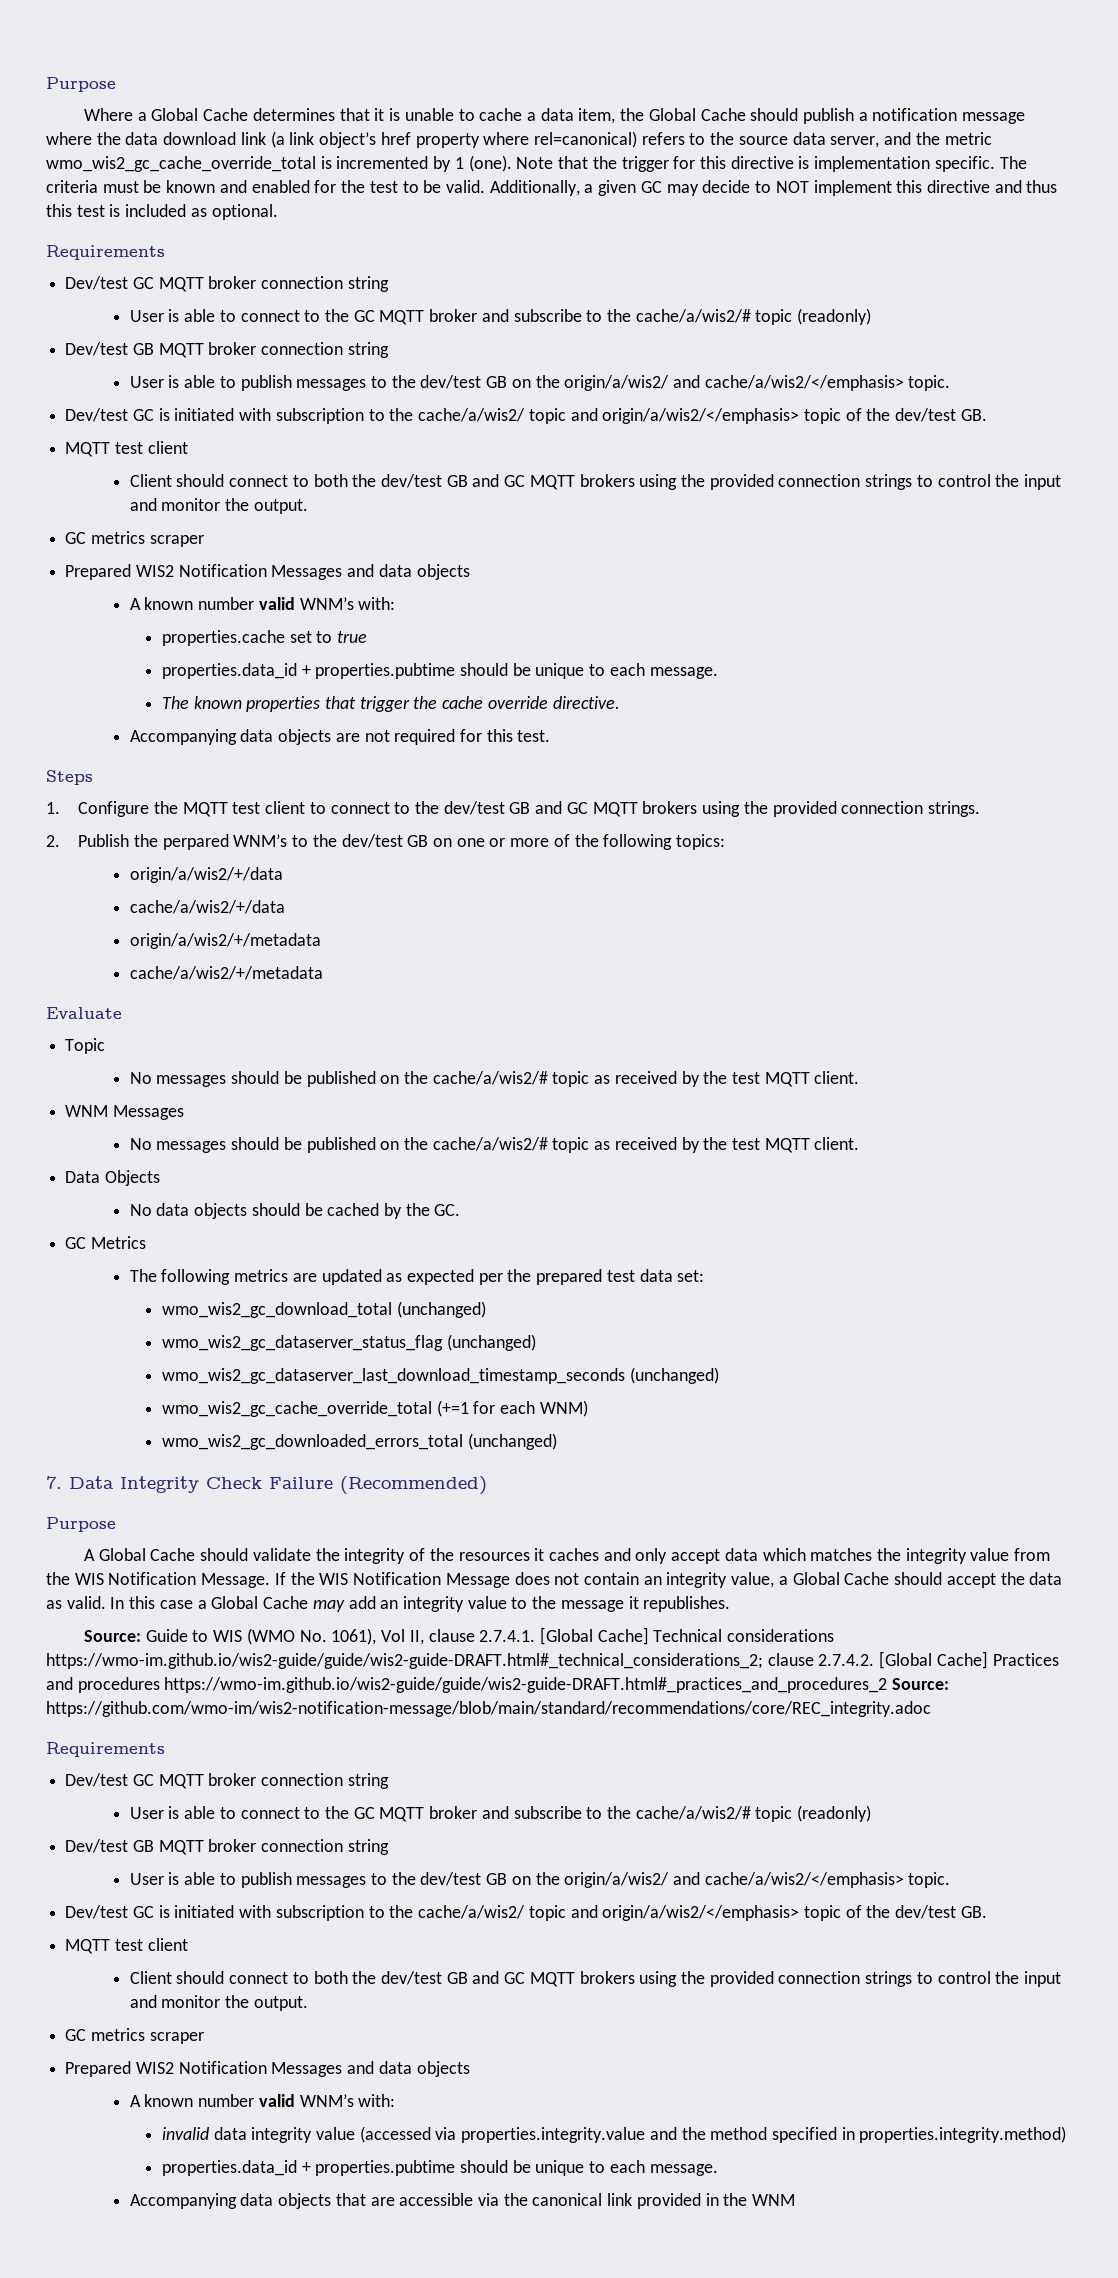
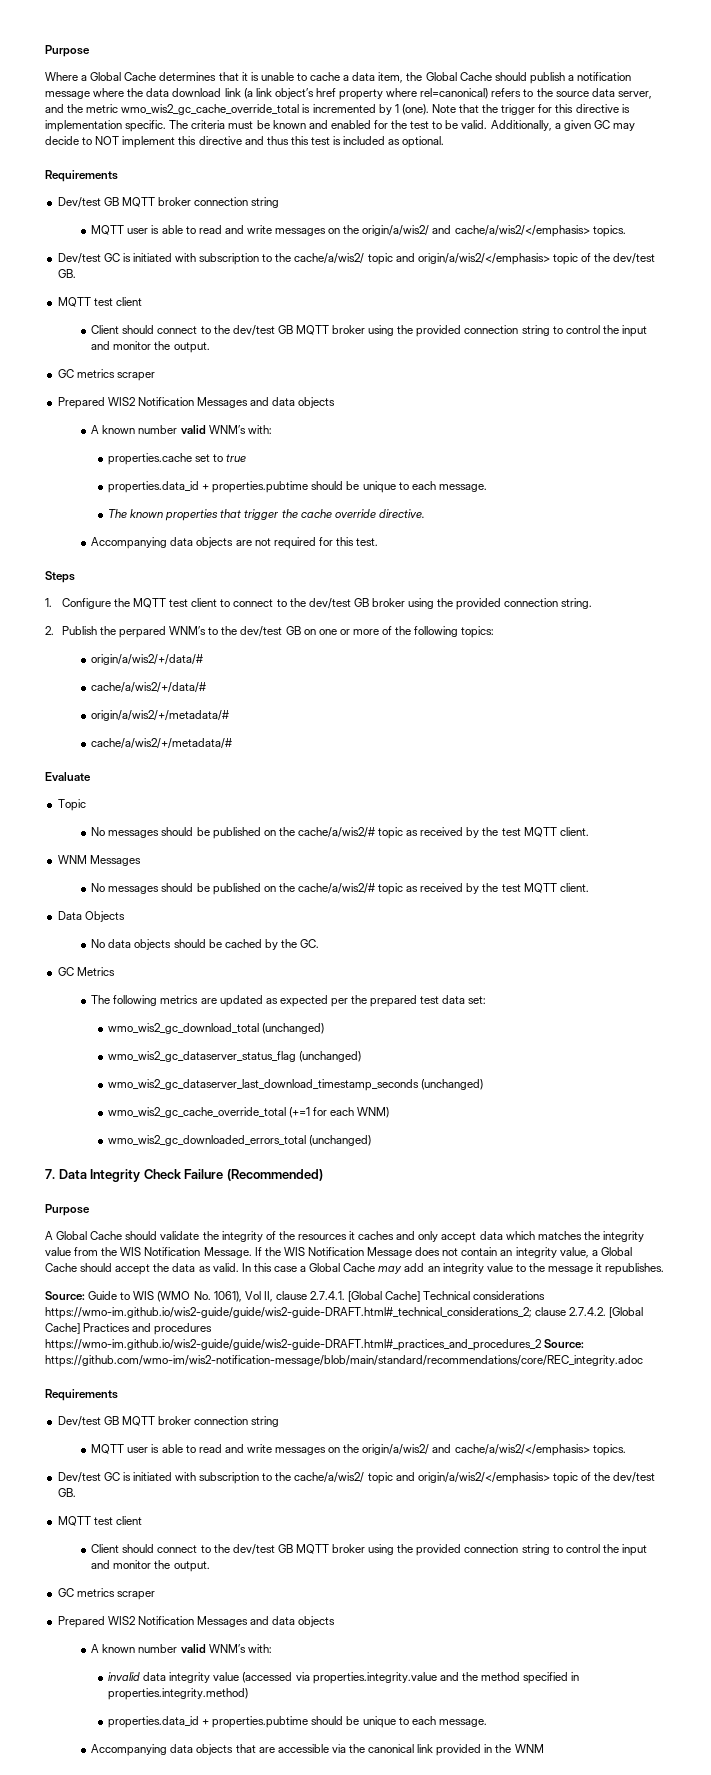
  Additionally, a given GC may decide to NOT implement this directive and thus this test is included as optional.
  Requirements
- Dev/test GC MQTT broker connection string
- User is able to connect to the GC MQTT broker and subscribe to the cache/a/wis2/# topic (readonly)
  Dev/test GB MQTT broker connection string
- User is able to publish messages to the dev/test GB on the origin/a/wis2/ and cache/a/wis2/</emphasis> topic.
+ MQTT user is able to read and write messages on the origin/a/wis2/ and cache/a/wis2/</emphasis> topics.
  Dev/test GC is initiated with subscription to the cache/a/wis2/ topic and origin/a/wis2/</emphasis> topic of the dev/test GB.
  MQTT test client
- Client should connect to both the dev/test GB and GC MQTT brokers using the provided connection strings to control the input and monitor the output.
+ Client should connect to the dev/test GB MQTT broker using the provided connection string to control the input and monitor the output.
- 1. Configure the MQTT test client to connect to the dev/test GB and GC MQTT brokers using the provided connection strings.
+ 1. Configure the MQTT test client to connect to the dev/test GB broker using the provided connection string.
- origin/a/wis2/+/data
- cache/a/wis2/+/data
- origin/a/wis2/+/metadata
- cache/a/wis2/+/metadata
+ origin/a/wis2/+/data/#
+ cache/a/wis2/+/data/#
+ origin/a/wis2/+/metadata/#
+ cache/a/wis2/+/metadata/#
  Source: Guide to WIS (WMO No. 1061), Vol II, clause 2.7.4.1. [Global Cache] Technical considerations https://wmo-im.github.io/wis2-guide/guide/wis2-guide-DRAFT.html#_technical_considerations_2; clause 2.7.4.2. [Global Cache] Practices and procedures https://wmo-im.github.io/wis2-guide/guide/wis2-guide-DRAFT.html#_practices_and_procedures_2 Source: https://github.com/wmo-im/wis2-notification-message/blob/main/standard/recommendations/core/REC_integrity.adoc
  Requirements
- Dev/test GC MQTT broker connection string
- User is able to connect to the GC MQTT broker and subscribe to the cache/a/wis2/# topic (readonly)
  Dev/test GB MQTT broker connection string
- User is able to publish messages to the dev/test GB on the origin/a/wis2/ and cache/a/wis2/</emphasis> topic.
+ MQTT user is able to read and write messages on the origin/a/wis2/ and cache/a/wis2/</emphasis> topics.
  Dev/test GC is initiated with subscription to the cache/a/wis2/ topic and origin/a/wis2/</emphasis> topic of the dev/test GB.
  MQTT test client
- Client should connect to both the dev/test GB and GC MQTT brokers using the provided connection strings to control the input and monitor the output.
+ Client should connect to the dev/test GB MQTT broker using the provided connection string to control the input and monitor the output.

